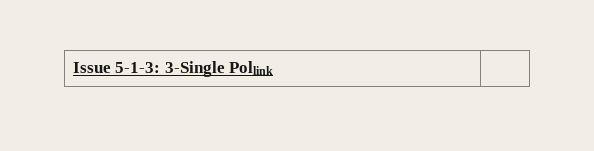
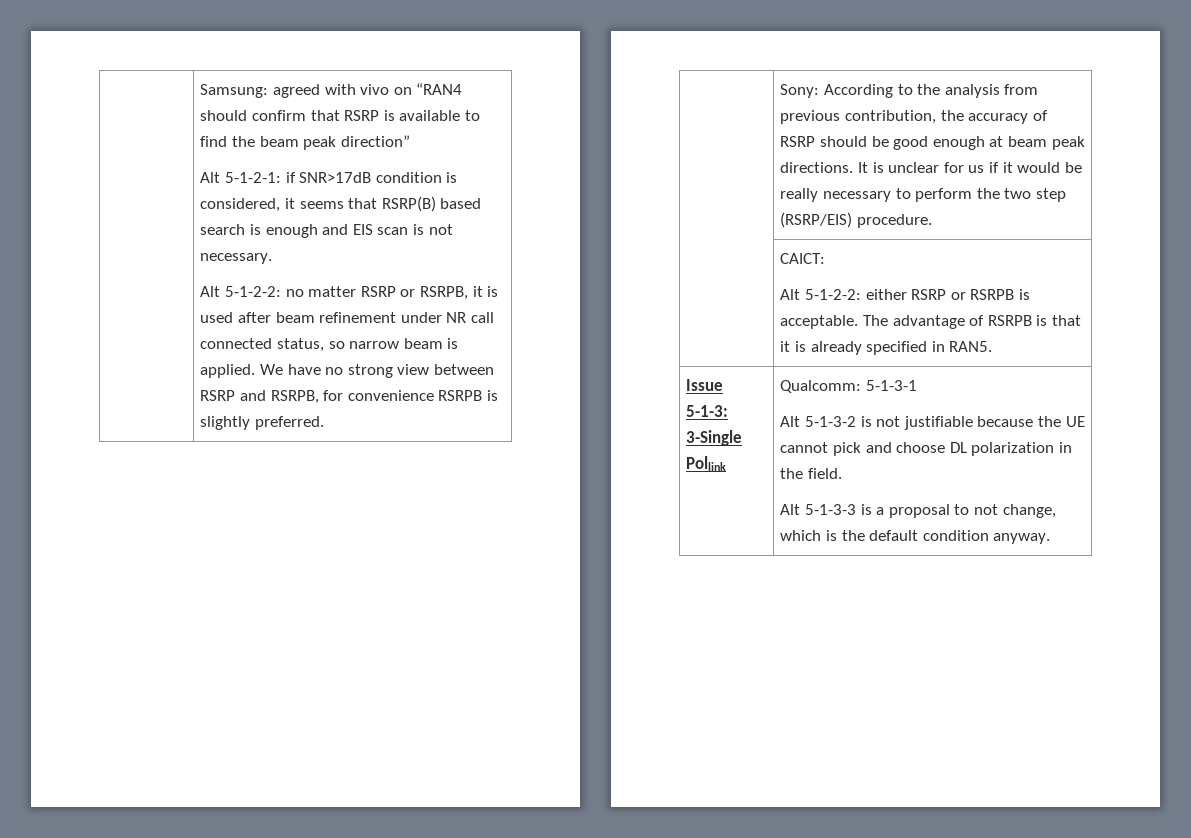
- Issue 5-1-3: 3-Single Pollink
+ Samsung: agreed with vivo on “RAN4 should confirm that RSRP is available to find the beam peak direction”
+ Alt 5-1-2-1: if SNR>17dB condition is considered, it seems that RSRP(B) based search is enough and EIS scan is not necessary.
+ Alt 5-1-2-2: no matter RSRP or RSRPB, it is used after beam refinement under NR call connected status, so narrow beam is applied. We have no strong view between RSRP and RSRPB, for convenience RSRPB is slightly preferred.
+ | Sony: According to the analysis from previous contribution, the accuracy of RSRP should be good enough at beam peak directions. It is unclear for us if it would be really necessary to perform the two step (RSRP/EIS) procedure.
+ | CAICT:
+ Alt 5-1-2-2: either RSRP or RSRPB is acceptable. The advantage of RSRPB is that it is already specified in RAN5.
+ Issue 5-1-3: 3-Single Pollink | Qualcomm: 5-1-3-1
+ Alt 5-1-3-2 is not justifiable because the UE cannot pick and choose DL polarization in the field.
+ Alt 5-1-3-3 is a proposal to not change, which is the default condition anyway.

